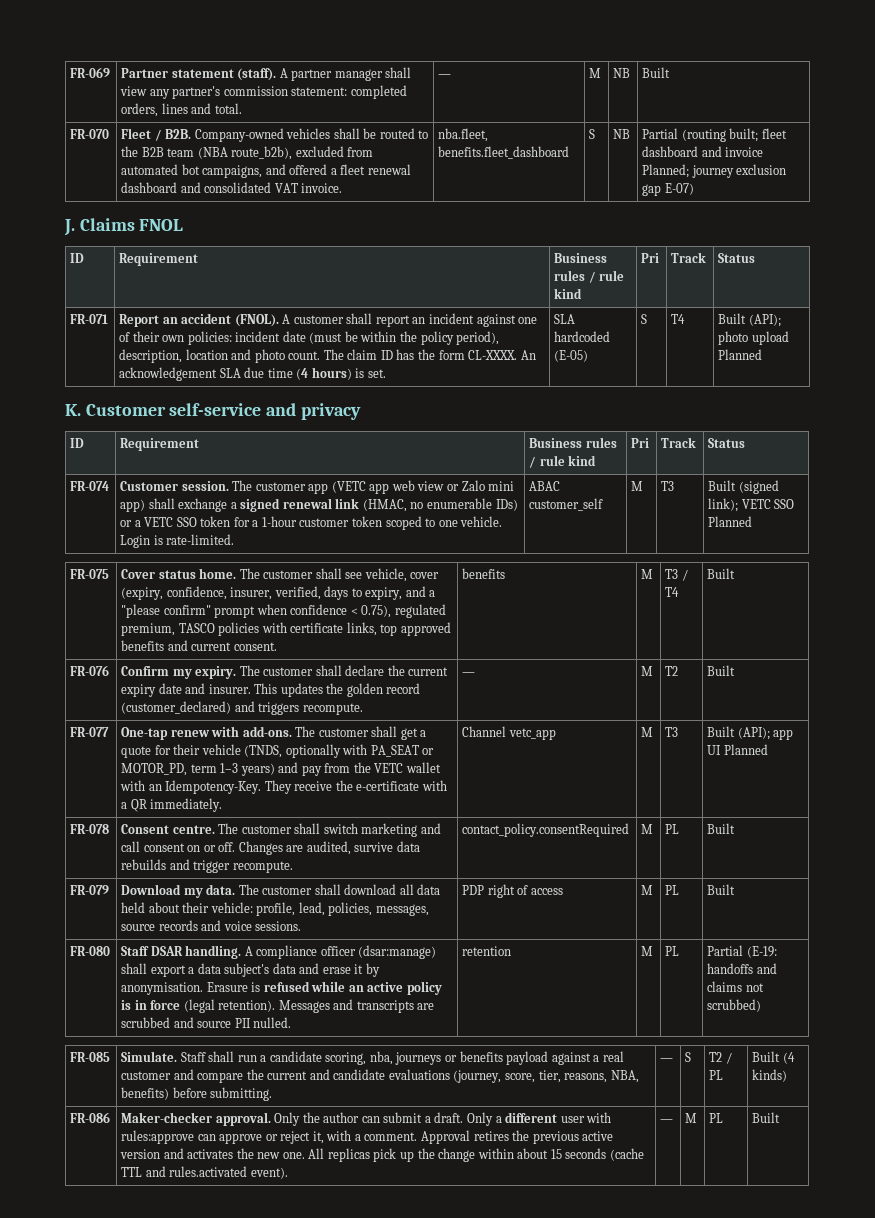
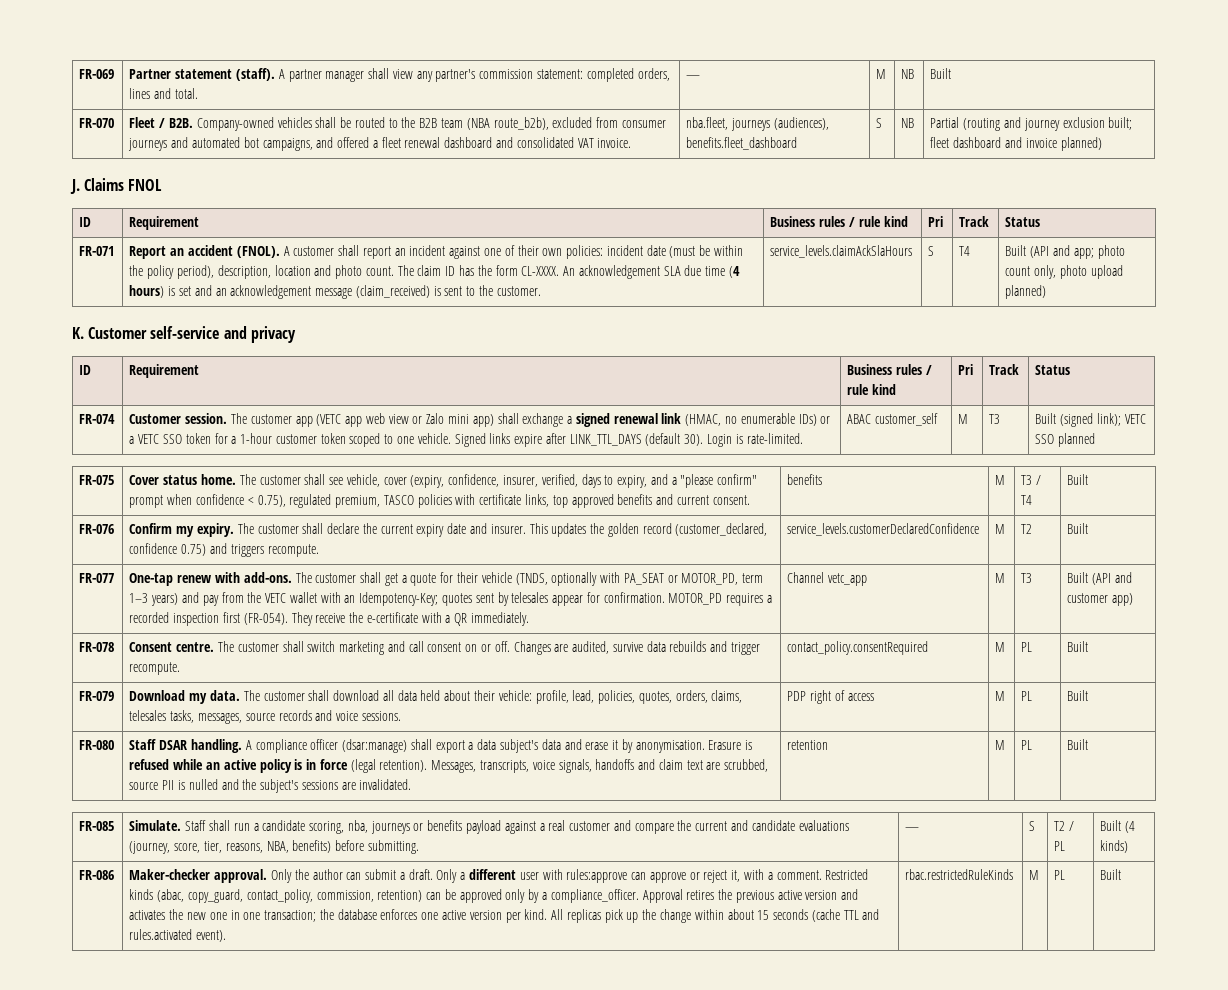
- Fleet / B2B. Company-owned vehicles shall be routed to the B2B team (NBA route_b2b), excluded from automated bot campaigns, and offered a fleet renewal dashboard and consolidated VAT invoice.
+ Fleet / B2B. Company-owned vehicles shall be routed to the B2B team (NBA route_b2b), excluded from consumer journeys and automated bot campaigns, and offered a fleet renewal dashboard and consolidated VAT invoice.
- nba.fleet, benefits.fleet_dashboard
+ nba.fleet, journeys (audiences), benefits.fleet_dashboard
- Partial (routing built; fleet dashboard and invoice Planned; journey exclusion gap E-07)
+ Partial (routing and journey exclusion built; fleet dashboard and invoice planned)
- An acknowledgement SLA due time (4 hours) is set. | SLA hardcoded (E-05) | S | T4 | Built (API); photo upload Planned
+ An acknowledgement SLA due time (4 hours) is set and an acknowledgement message (claim_received) is sent to the customer. | service_levels.claimAckSlaHours | S | T4 | Built (API and app; photo count only, photo upload planned)
+ Signed links expire after LINK_TTL_DAYS (default 30).
- Built (signed link); VETC SSO Planned
+ Built (signed link); VETC SSO planned
- FR-076 | Confirm my expiry. The customer shall declare the current expiry date and insurer. This updates the golden record (customer_declared) and triggers recompute. | — | M | T2 | Built
+ FR-076 | Confirm my expiry. The customer shall declare the current expiry date and insurer. This updates the golden record (customer_declared, confidence 0.75) and triggers recompute. | service_levels.customerDeclaredConfidence | M | T2 | Built
- The customer shall get a quote for their vehicle (TNDS, optionally with PA_SEAT or MOTOR_PD, term 1–3 years) and pay from the VETC wallet with an Idempotency-Key.
+ The customer shall get a quote for their vehicle (TNDS, optionally with PA_SEAT or MOTOR_PD, term 1–3 years) and pay from the VETC wallet with an Idempotency-Key; quotes sent by telesales appear for confirmation. MOTOR_PD requires a recorded inspection first (FR-054).
- Built (API); app UI Planned
+ Built (API and customer app)
- FR-079 | Download my data. The customer shall download all data held about their vehicle: profile, lead, policies, messages, source records and voice sessions. | PDP right of access | M | PL | Built
+ FR-079 | Download my data. The customer shall download all data held about their vehicle: profile, lead, policies, quotes, orders, claims, telesales tasks, messages, source records and voice sessions. | PDP right of access | M | PL | Built
- Messages and transcripts are scrubbed and source PII nulled. | retention | M | PL | Partial (E-19: handoffs and claims not scrubbed)
+ Messages, transcripts, voice signals, handoffs and claim text are scrubbed, source PII is nulled and the subject's sessions are invalidated. | retention | M | PL | Built
+ Restricted kinds (abac, copy_guard, contact_policy, commission, retention) can be approved only by a compliance_officer.
- Approval retires the previous active version and activates the new one.
+ Approval retires the previous active version and activates the new one in one transaction; the database enforces one active version per kind.
- All replicas pick up the change within about 15 seconds (cache TTL and rules.activated event). | —
+ All replicas pick up the change within about 15 seconds (cache TTL and rules.activated event). | rbac.restrictedRuleKinds

